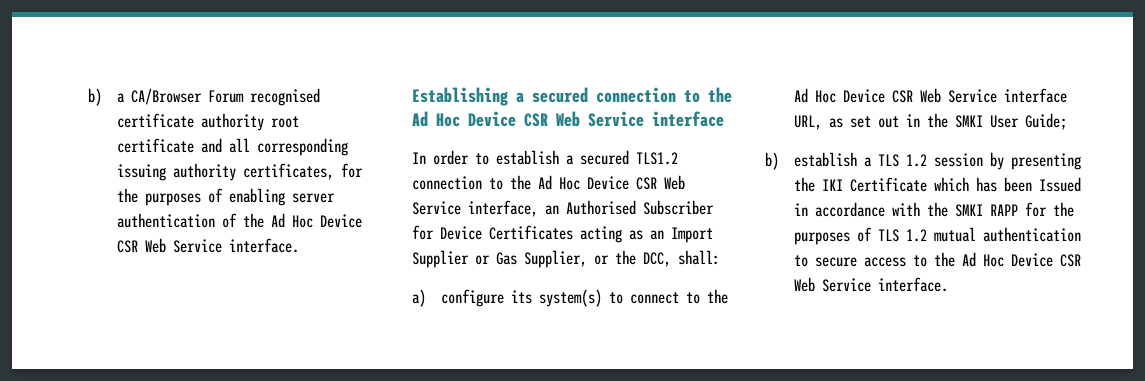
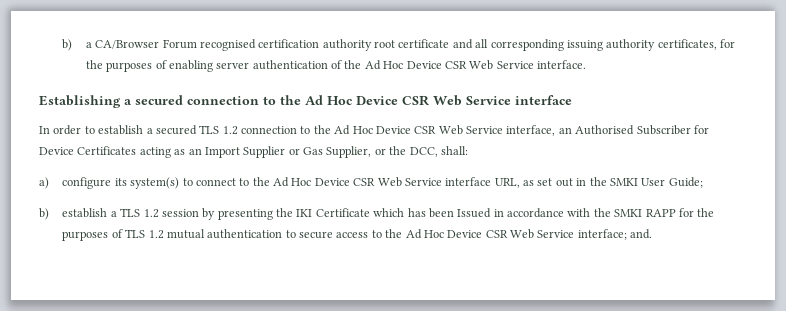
- b) a CA/Browser Forum recognised certificate authority root certificate and all corresponding issuing authority certificates, for the purposes of enabling server authentication of the Ad Hoc Device CSR Web Service interface.
+ b) a CA/Browser Forum recognised certification authority root certificate and all corresponding issuing authority certificates, for the purposes of enabling server authentication of the Ad Hoc Device CSR Web Service interface.
- In order to establish a secured TLS1.2 connection to the Ad Hoc Device CSR Web Service interface, an Authorised Subscriber for Device Certificates acting as an Import Supplier or Gas Supplier, or the DCC, shall:
+ In order to establish a secured TLS 1.2 connection to the Ad Hoc Device CSR Web Service interface, an Authorised Subscriber for Device Certificates acting as an Import Supplier or Gas Supplier, or the DCC, shall:
- b) establish a TLS 1.2 session by presenting the IKI Certificate which has been Issued in accordance with the SMKI RAPP for the purposes of TLS 1.2 mutual authentication to secure access to the Ad Hoc Device CSR Web Service interface.
+ b) establish a TLS 1.2 session by presenting the IKI Certificate which has been Issued in accordance with the SMKI RAPP for the purposes of TLS 1.2 mutual authentication to secure access to the Ad Hoc Device CSR Web Service interface; and.

